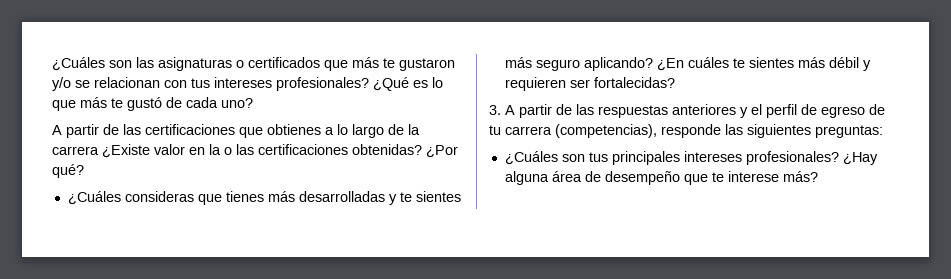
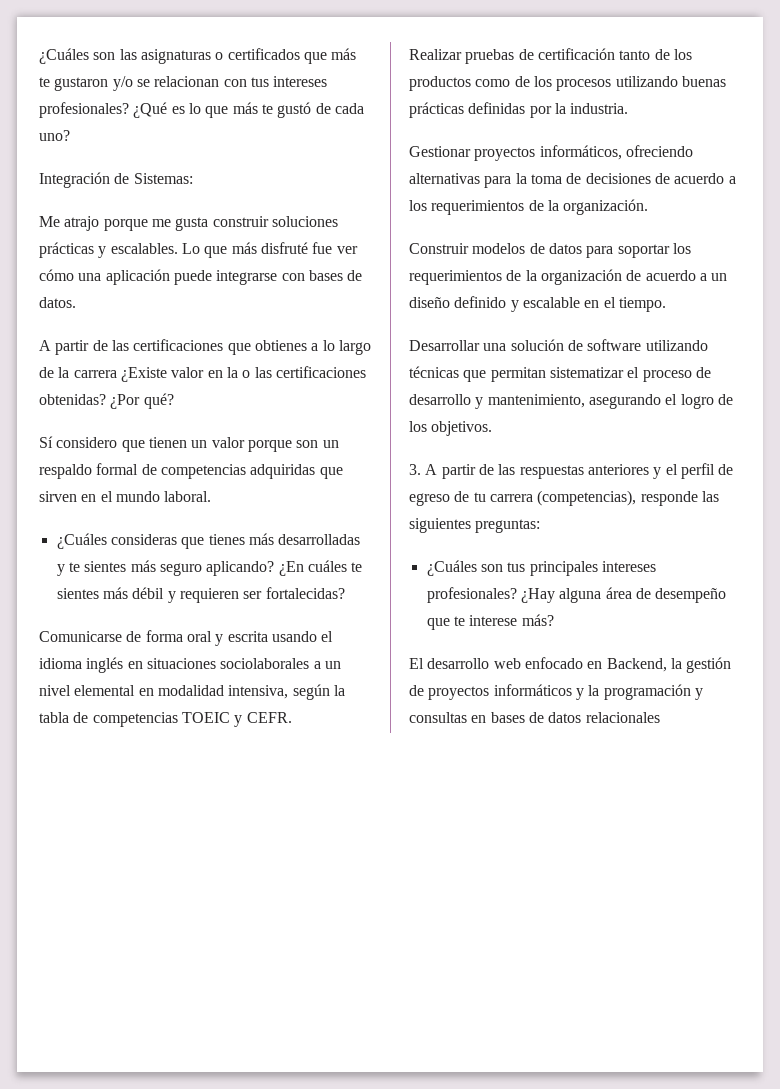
+ Integración de Sistemas:
+ Me atrajo porque me gusta construir soluciones prácticas y escalables. Lo que más disfruté fue ver cómo una aplicación puede integrarse con bases de datos.
+ Sí considero que tienen un valor porque son un respaldo formal de competencias adquiridas que sirven en el mundo laboral.
+ Comunicarse de forma oral y escrita usando el idioma inglés en situaciones sociolaborales a un nivel elemental en modalidad intensiva, según la tabla de competencias TOEIC y CEFR.
+ Realizar pruebas de certificación tanto de los productos como de los procesos utilizando buenas prácticas definidas por la industria.
+ Gestionar proyectos informáticos, ofreciendo alternativas para la toma de decisiones de acuerdo a los requerimientos de la organización.
+ Construir modelos de datos para soportar los requerimientos de la organización de acuerdo a un diseño definido y escalable en el tiempo.
+ Desarrollar una solución de software utilizando técnicas que permitan sistematizar el proceso de desarrollo y mantenimiento, asegurando el logro de los objetivos.
+ El desarrollo web enfocado en Backend, la gestión de proyectos informáticos y la programación y consultas en bases de datos relacionales

